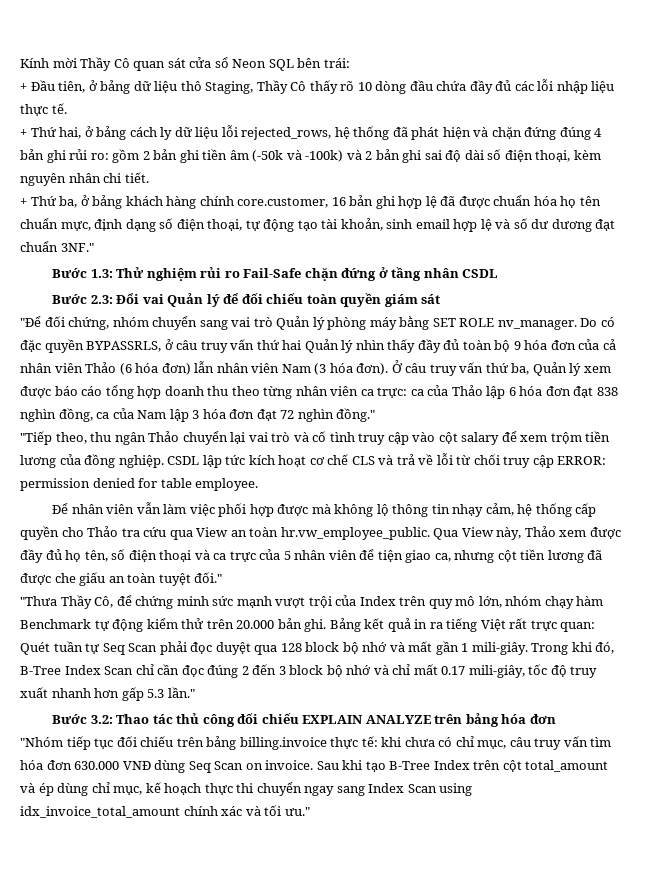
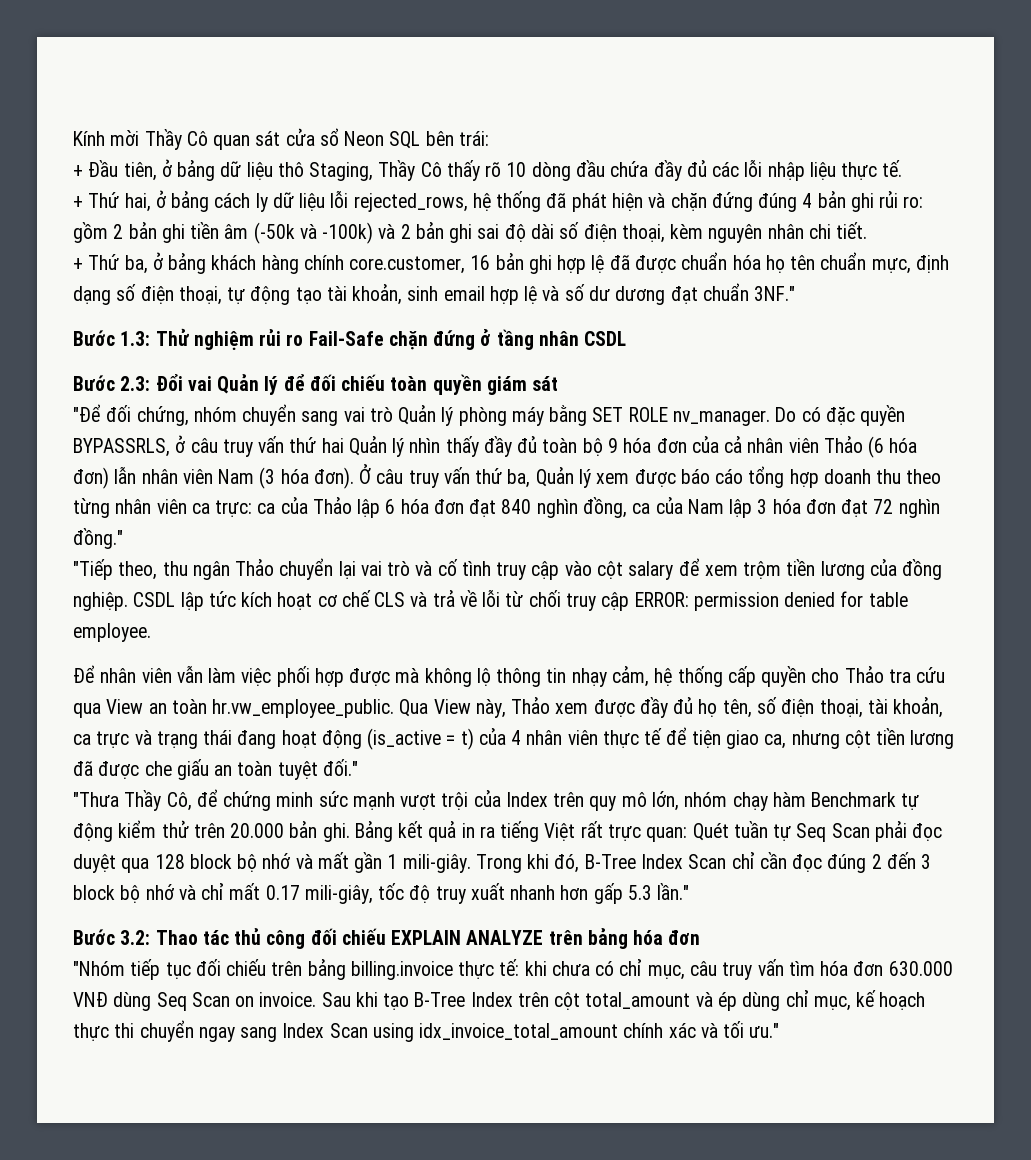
- Ở câu truy vấn thứ ba, Quản lý xem được báo cáo tổng hợp doanh thu theo từng nhân viên ca trực: ca của Thảo lập 6 hóa đơn đạt 838 nghìn đồng, ca của Nam lập 3 hóa đơn đạt 72 nghìn đồng."
+ Ở câu truy vấn thứ ba, Quản lý xem được báo cáo tổng hợp doanh thu theo từng nhân viên ca trực: ca của Thảo lập 6 hóa đơn đạt 840 nghìn đồng, ca của Nam lập 3 hóa đơn đạt 72 nghìn đồng."
- Để nhân viên vẫn làm việc phối hợp được mà không lộ thông tin nhạy cảm, hệ thống cấp quyền cho Thảo tra cứu qua View an toàn hr.vw_employee_public. Qua View này, Thảo xem được đầy đủ họ tên, số điện thoại và ca trực của 5 nhân viên để tiện giao ca, nhưng cột tiền lương đã được che giấu an toàn tuyệt đối."
+ Để nhân viên vẫn làm việc phối hợp được mà không lộ thông tin nhạy cảm, hệ thống cấp quyền cho Thảo tra cứu qua View an toàn hr.vw_employee_public. Qua View này, Thảo xem được đầy đủ họ tên, số điện thoại, tài khoản, ca trực và trạng thái đang hoạt động (is_active = t) của 4 nhân viên thực tế để tiện giao ca, nhưng cột tiền lương đã được che giấu an toàn tuyệt đối."

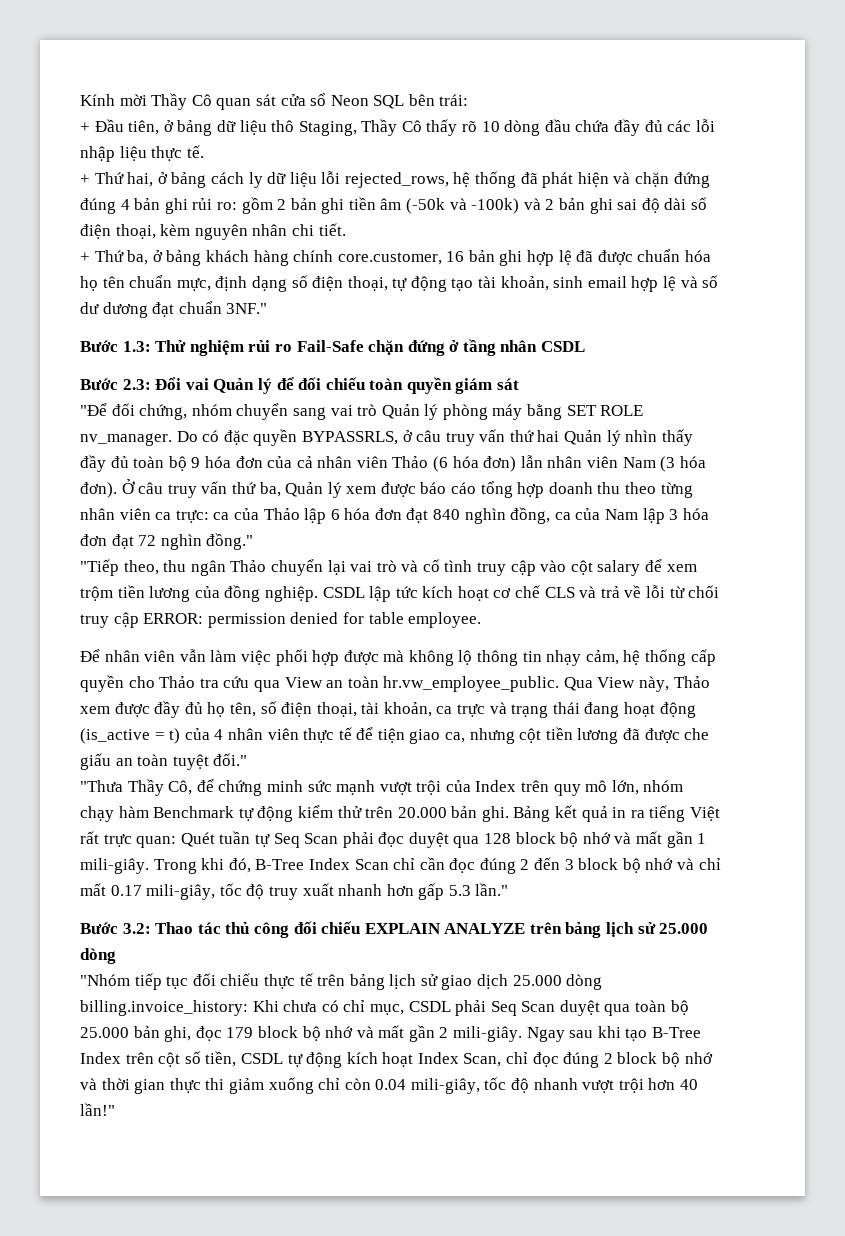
- Bước 3.2: Thao tác thủ công đối chiếu EXPLAIN ANALYZE trên bảng hóa đơn
+ Bước 3.2: Thao tác thủ công đối chiếu EXPLAIN ANALYZE trên bảng lịch sử 25.000 dòng
- "Nhóm tiếp tục đối chiếu trên bảng billing.invoice thực tế: khi chưa có chỉ mục, câu truy vấn tìm hóa đơn 630.000 VNĐ dùng Seq Scan on invoice. Sau khi tạo B-Tree Index trên cột total_amount và ép dùng chỉ mục, kế hoạch thực thi chuyển ngay sang Index Scan using idx_invoice_total_amount chính xác và tối ưu."
+ "Nhóm tiếp tục đối chiếu thực tế trên bảng lịch sử giao dịch 25.000 dòng billing.invoice_history: Khi chưa có chỉ mục, CSDL phải Seq Scan duyệt qua toàn bộ 25.000 bản ghi, đọc 179 block bộ nhớ và mất gần 2 mili-giây. Ngay sau khi tạo B-Tree Index trên cột số tiền, CSDL tự động kích hoạt Index Scan, chỉ đọc đúng 2 block bộ nhớ và thời gian thực thi giảm xuống chỉ còn 0.04 mili-giây, tốc độ nhanh vượt trội hơn 40 lần!"

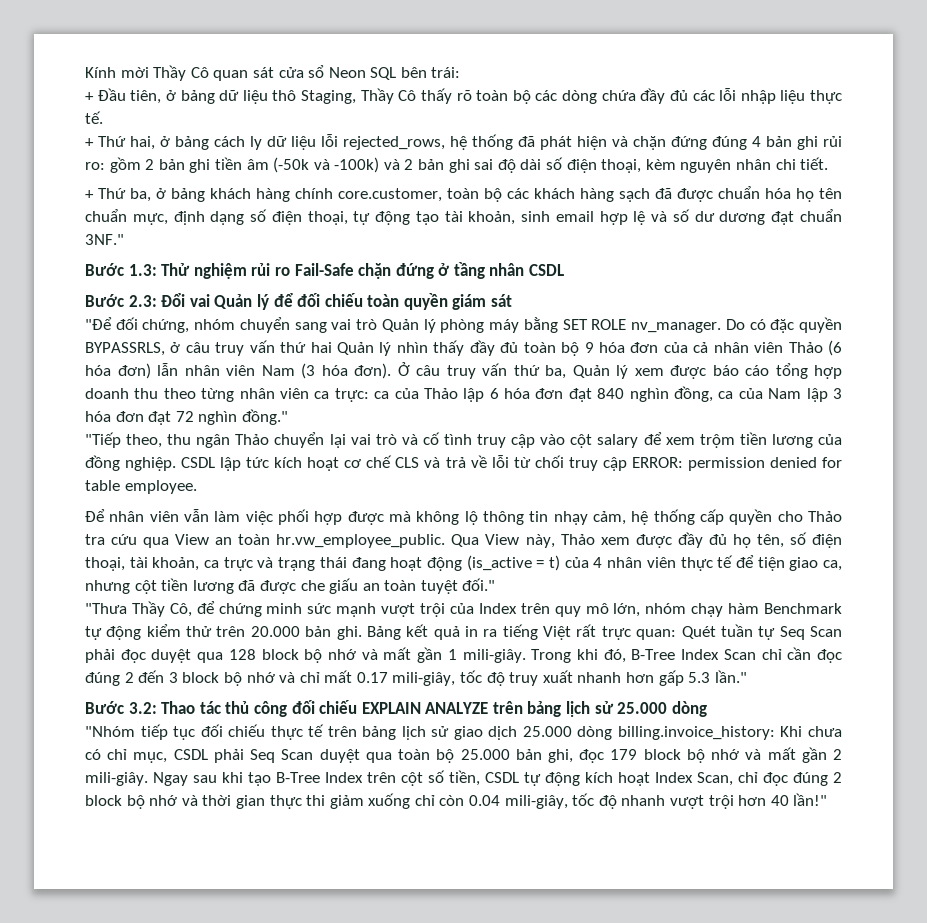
- + Đầu tiên, ở bảng dữ liệu thô Staging, Thầy Cô thấy rõ 10 dòng đầu chứa đầy đủ các lỗi nhập liệu thực tế.
+ + Đầu tiên, ở bảng dữ liệu thô Staging, Thầy Cô thấy rõ toàn bộ các dòng chứa đầy đủ các lỗi nhập liệu thực tế.
- + Thứ ba, ở bảng khách hàng chính core.customer, 16 bản ghi hợp lệ đã được chuẩn hóa họ tên chuẩn mực, định dạng số điện thoại, tự động tạo tài khoản, sinh email hợp lệ và số dư dương đạt chuẩn 3NF."
+ + Thứ ba, ở bảng khách hàng chính core.customer, toàn bộ các khách hàng sạch đã được chuẩn hóa họ tên chuẩn mực, định dạng số điện thoại, tự động tạo tài khoản, sinh email hợp lệ và số dư dương đạt chuẩn 3NF."

